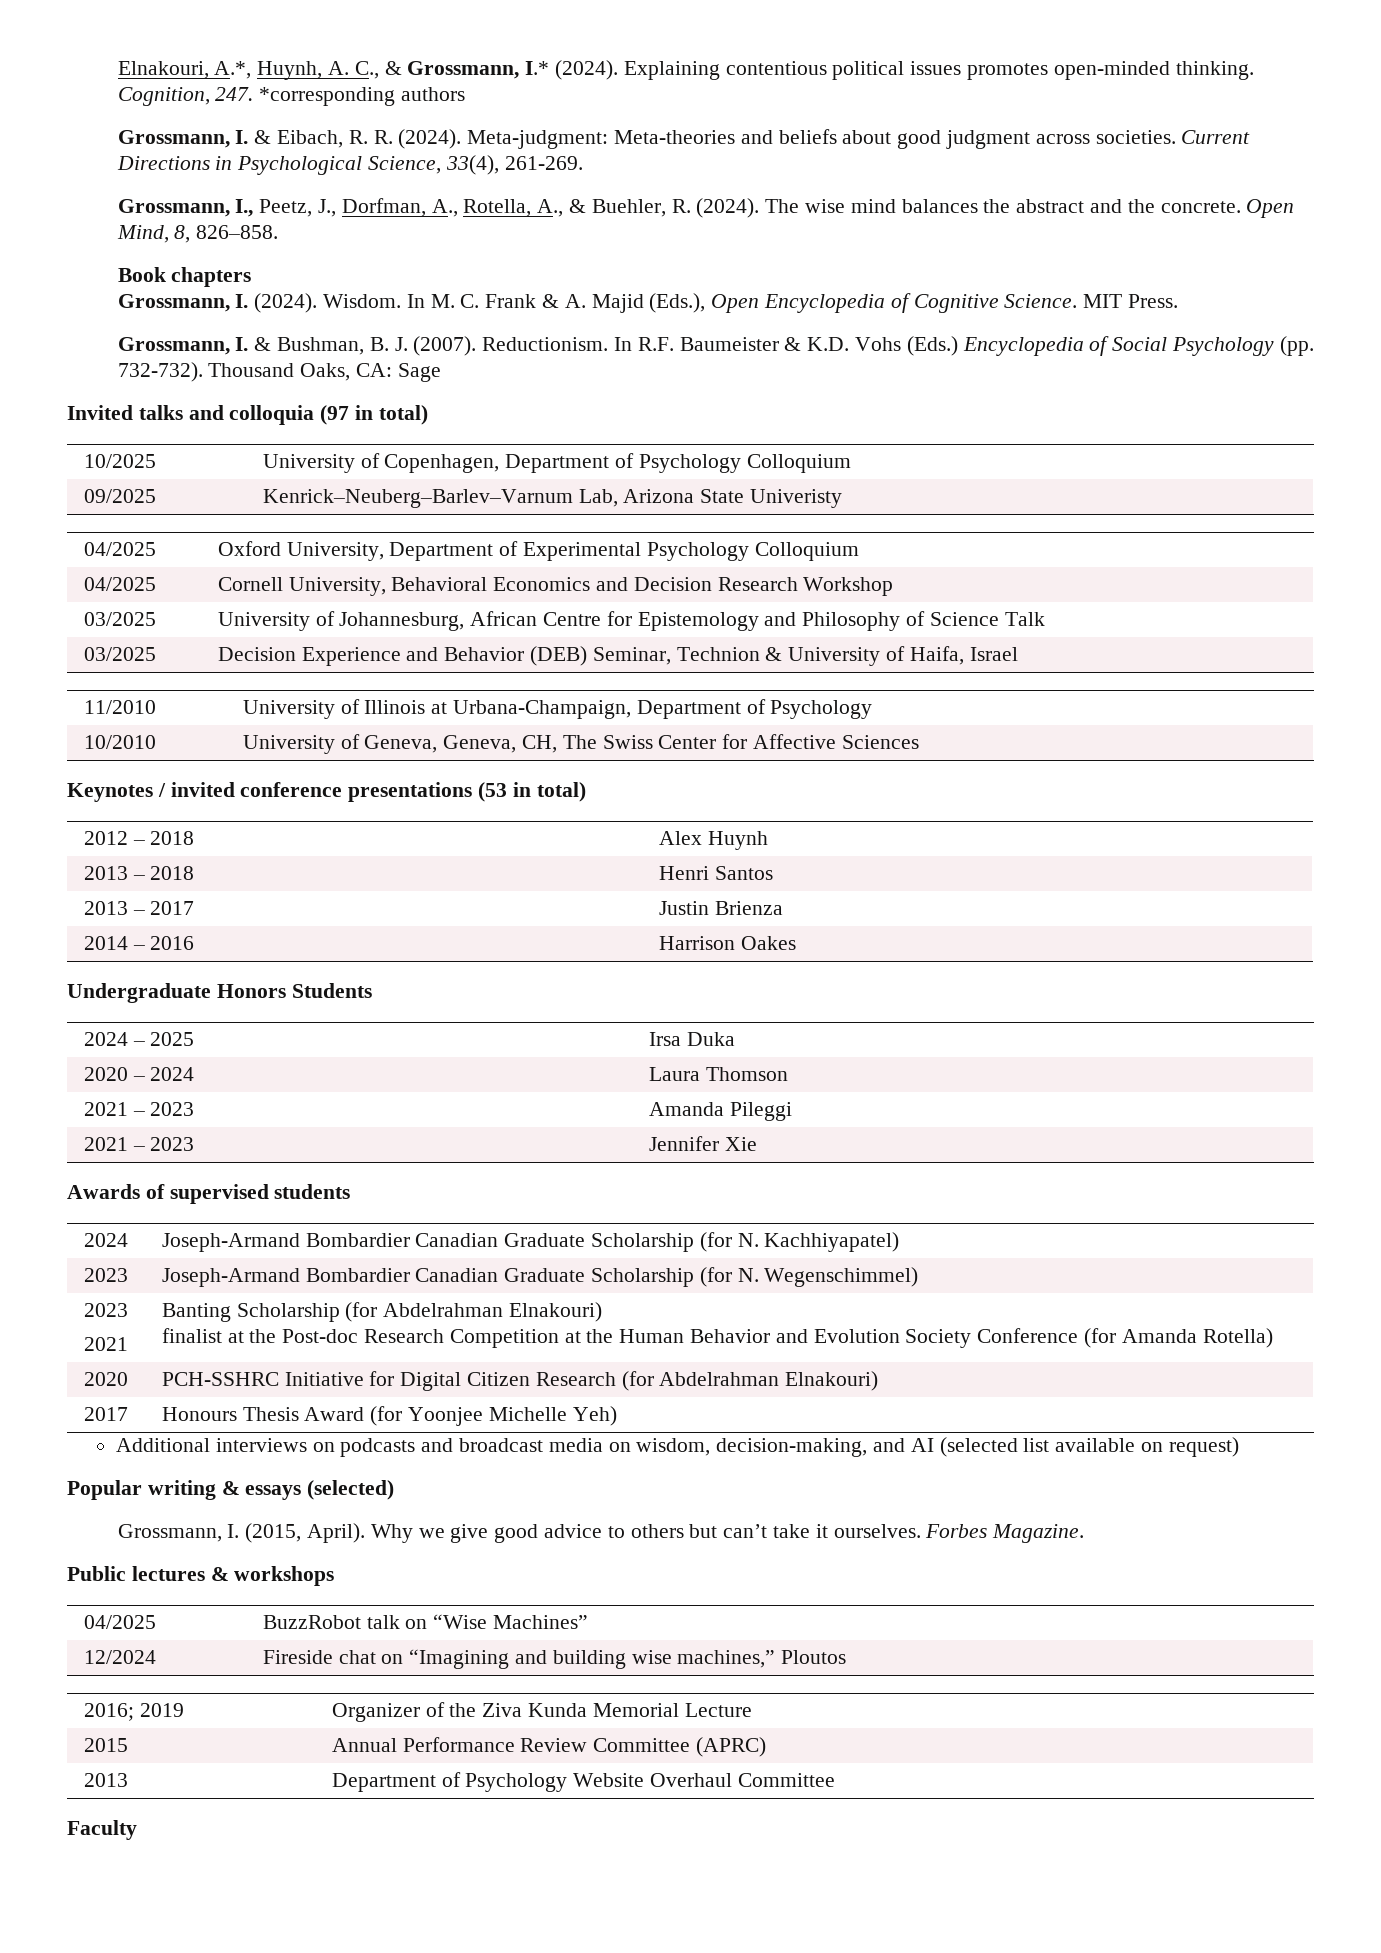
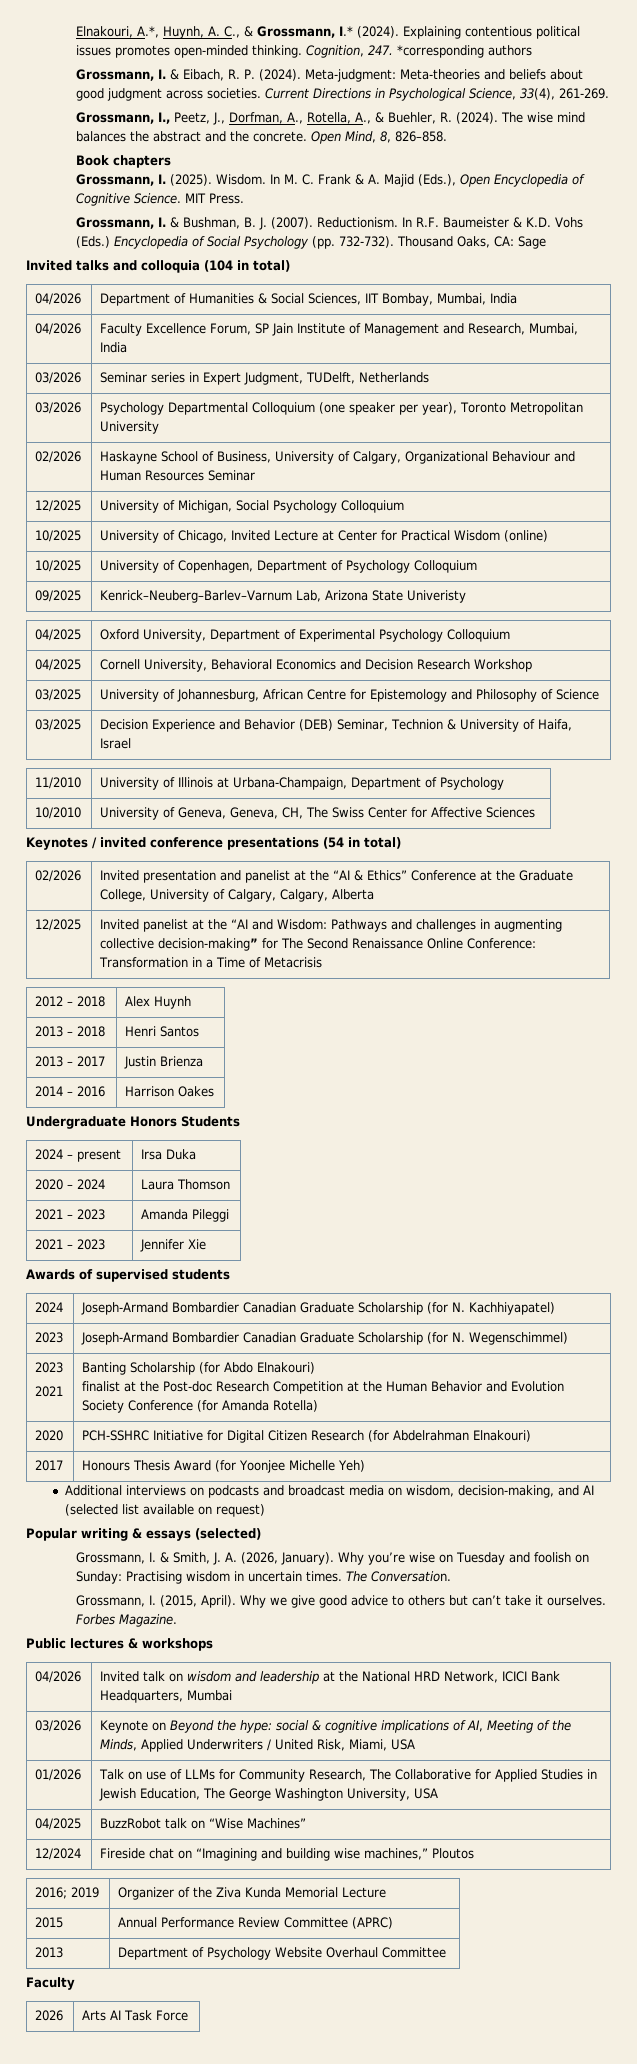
- Grossmann, I. & Eibach, R. R. (2024).
+ Grossmann, I. & Eibach, R. P. (2024).
- Grossmann, I. (2024).
+ Grossmann, I. (2025).
- Invited talks and colloquia (97 in total)
+ Invited talks and colloquia (104 in total)
+ 04/2026 | Department of Humanities & Social Sciences, IIT Bombay, Mumbai, India
+ 04/2026 | Faculty Excellence Forum, SP Jain Institute of Management and Research, Mumbai, India
+ 03/2026 | Seminar series in Expert Judgment, TUDelft, Netherlands
+ 03/2026 | Psychology Departmental Colloquium (one speaker per year), Toronto Metropolitan University
+ 02/2026 | Haskayne School of Business, University of Calgary, Organizational Behaviour and Human Resources Seminar
+ 12/2025 | University of Michigan, Social Psychology Colloquium
+ 10/2025 | University of Chicago, Invited Lecture at Center for Practical Wisdom (online)
- 03/2025 | University of Johannesburg, African Centre for Epistemology and Philosophy of Science Talk
+ 03/2025 | University of Johannesburg, African Centre for Epistemology and Philosophy of Science
- Keynotes / invited conference presentations (53 in total)
+ Keynotes / invited conference presentations (54 in total)
+ 02/2026 | Invited presentation and panelist at the “AI & Ethics” Conference at the Graduate College, University of Calgary, Calgary, Alberta
+ 12/2025 | Invited panelist at the “AI and Wisdom: Pathways and challenges in augmenting collective decision-making” for The Second Renaissance Online Conference: Transformation in a Time of Metacrisis
- 2024 – 2025 | Irsa Duka
+ 2024 – present | Irsa Duka
  2023 | Joseph-Armand Bombardier Canadian Graduate Scholarship (for N. Wegenschimmel)
  2023
- 2021 | Banting Scholarship (for Abdelrahman Elnakouri)
+ 2021 | Banting Scholarship (for Abdo Elnakouri)
+ Grossmann, I. & Smith, J. A. (2026, January). Why you’re wise on Tuesday and foolish on Sunday: Practising wisdom in uncertain times. The Conversation.
+ 04/2026 | Invited talk on wisdom and leadership at the National HRD Network, ICICI Bank Headquarters, Mumbai
+ 03/2026 | Keynote on Beyond the hype: social & cognitive implications of AI, Meeting of the Minds, Applied Underwriters / United Risk, Miami, USA
+ 01/2026 | Talk on use of LLMs for Community Research, The Collaborative for Applied Studies in Jewish Education, The George Washington University, USA
+ 2026 | Arts AI Task Force

